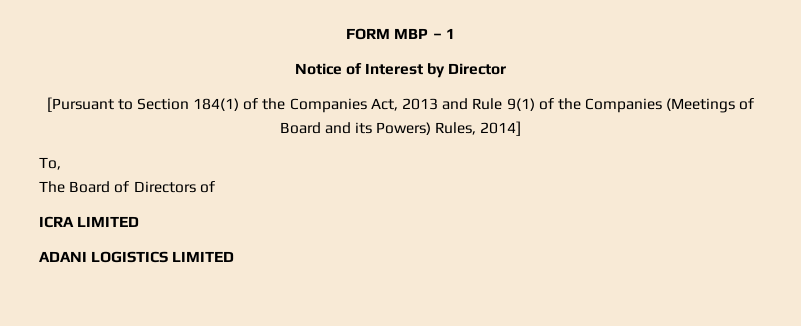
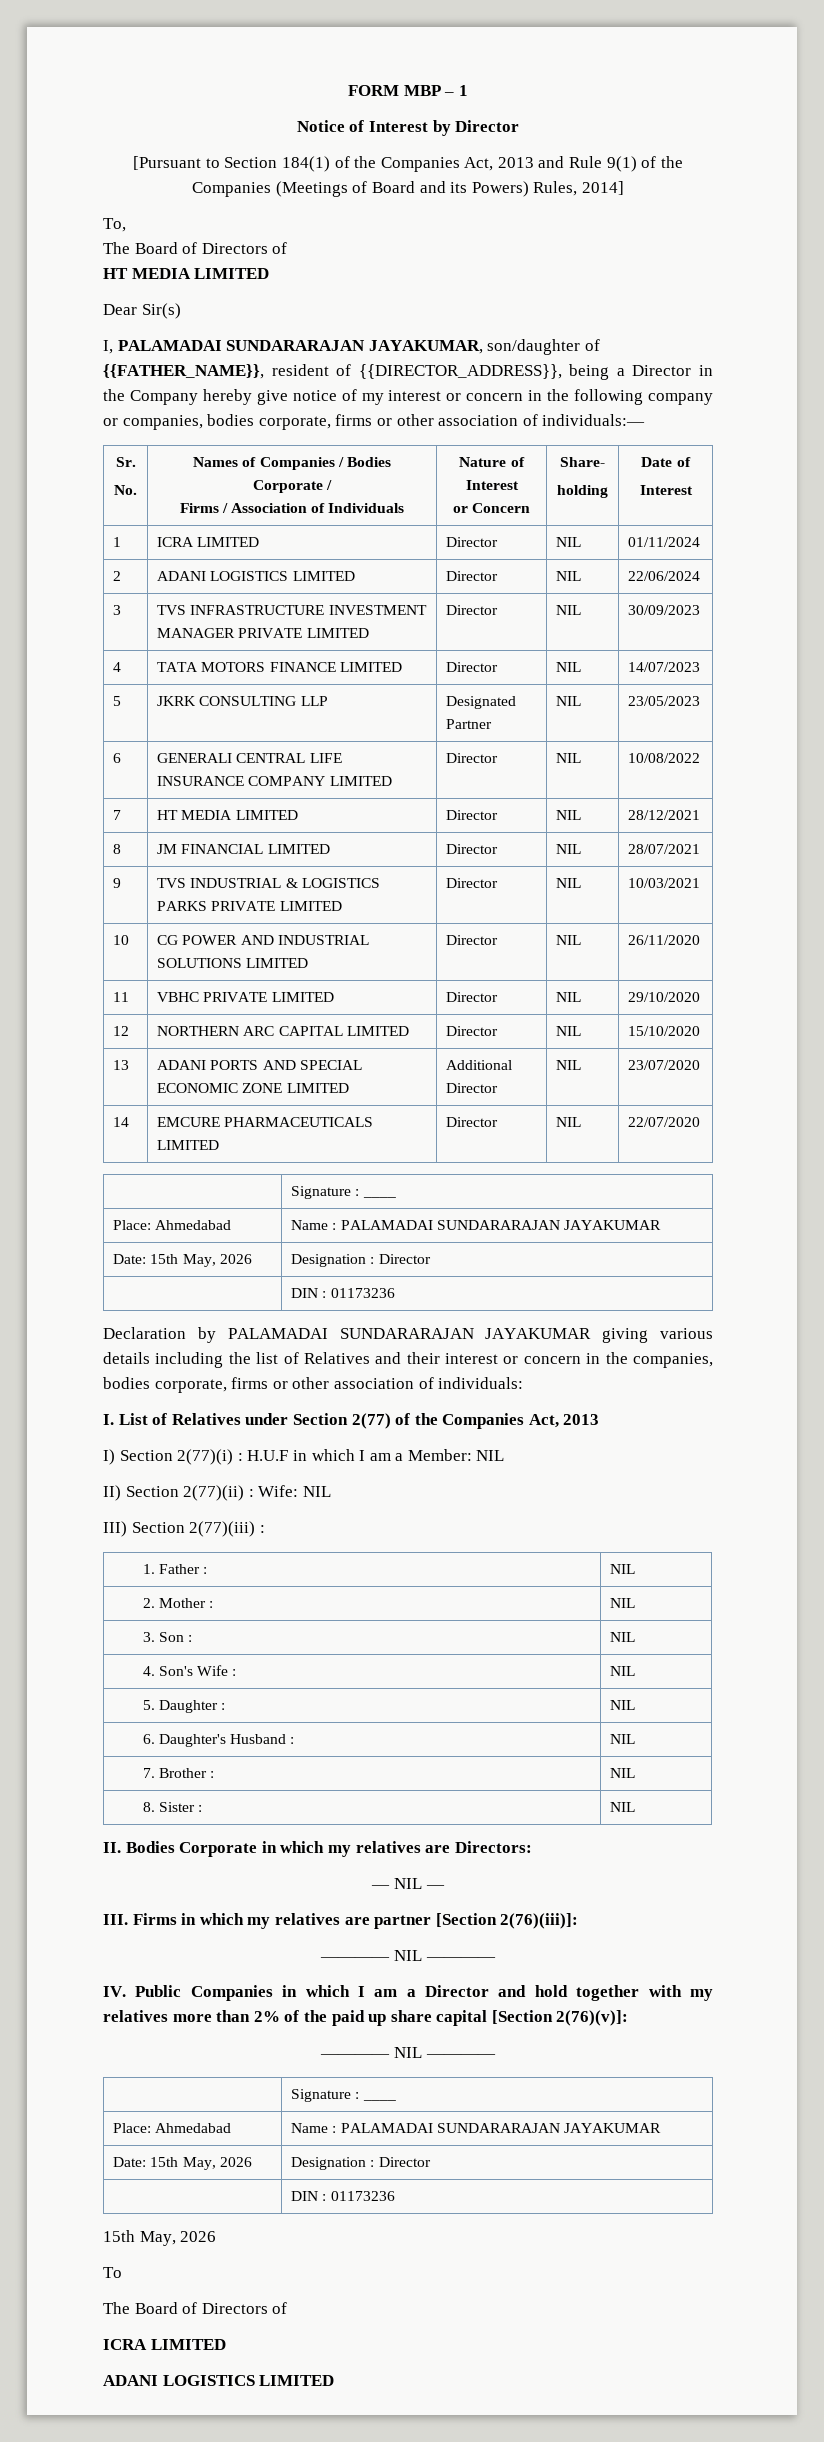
  To,
+ The Board of Directors of
+ HT MEDIA LIMITED
+ Dear Sir(s)
+ I, PALAMADAI SUNDARARAJAN JAYAKUMAR, son/daughter of {{FATHER_NAME}}, resident of {{DIRECTOR_ADDRESS}}, being a Director in the Company hereby give notice of my interest or concern in the following company or companies, bodies corporate, firms or other association of individuals:—
+ Sr.
+ No. | Names of Companies / Bodies Corporate /
+ Firms / Association of Individuals | Nature of Interest
+ or Concern | Share-
+ holding | Date of
+ Interest
+ 1 | ICRA LIMITED | Director | NIL | 01/11/2024
+ 2 | ADANI LOGISTICS LIMITED | Director | NIL | 22/06/2024
+ 3 | TVS INFRASTRUCTURE INVESTMENT MANAGER PRIVATE LIMITED | Director | NIL | 30/09/2023
+ 4 | TATA MOTORS FINANCE LIMITED | Director | NIL | 14/07/2023
+ 5 | JKRK CONSULTING LLP | Designated Partner | NIL | 23/05/2023
+ 6 | GENERALI CENTRAL LIFE INSURANCE COMPANY LIMITED | Director | NIL | 10/08/2022
+ 7 | HT MEDIA LIMITED | Director | NIL | 28/12/2021
+ 8 | JM FINANCIAL LIMITED | Director | NIL | 28/07/2021
+ 9 | TVS INDUSTRIAL & LOGISTICS PARKS PRIVATE LIMITED | Director | NIL | 10/03/2021
+ 10 | CG POWER AND INDUSTRIAL SOLUTIONS LIMITED | Director | NIL | 26/11/2020
+ 11 | VBHC PRIVATE LIMITED | Director | NIL | 29/10/2020
+ 12 | NORTHERN ARC CAPITAL LIMITED | Director | NIL | 15/10/2020
+ 13 | ADANI PORTS AND SPECIAL ECONOMIC ZONE LIMITED | Additional Director | NIL | 23/07/2020
+ 14 | EMCURE PHARMACEUTICALS LIMITED | Director | NIL | 22/07/2020
+ | Signature : ____
+ Place: Ahmedabad | Name : PALAMADAI SUNDARARAJAN JAYAKUMAR
+ Date: 15th May, 2026 | Designation : Director
+ | DIN : 01173236
+ Declaration by PALAMADAI SUNDARARAJAN JAYAKUMAR giving various details including the list of Relatives and their interest or concern in the companies, bodies corporate, firms or other association of individuals:
+ I. List of Relatives under Section 2(77) of the Companies Act, 2013
+ I) Section 2(77)(i) : H.U.F in which I am a Member: NIL
+ II) Section 2(77)(ii) : Wife: NIL
+ III) Section 2(77)(iii) :
+ 1. Father : | NIL
+ 2. Mother : | NIL
+ 3. Son : | NIL
+ 4. Son's Wife : | NIL
+ 5. Daughter : | NIL
+ 6. Daughter's Husband : | NIL
+ 7. Brother : | NIL
+ 8. Sister : | NIL
+ II. Bodies Corporate in which my relatives are Directors:
+ — NIL —
+ III. Firms in which my relatives are partner [Section 2(76)(iii)]:
+ ———— NIL ————
+ IV. Public Companies in which I am a Director and hold together with my relatives more than 2% of the paid up share capital [Section 2(76)(v)]:
+ ———— NIL ————
+ | Signature : ____
+ Place: Ahmedabad | Name : PALAMADAI SUNDARARAJAN JAYAKUMAR
+ Date: 15th May, 2026 | Designation : Director
+ | DIN : 01173236
+ 15th May, 2026
+ To

